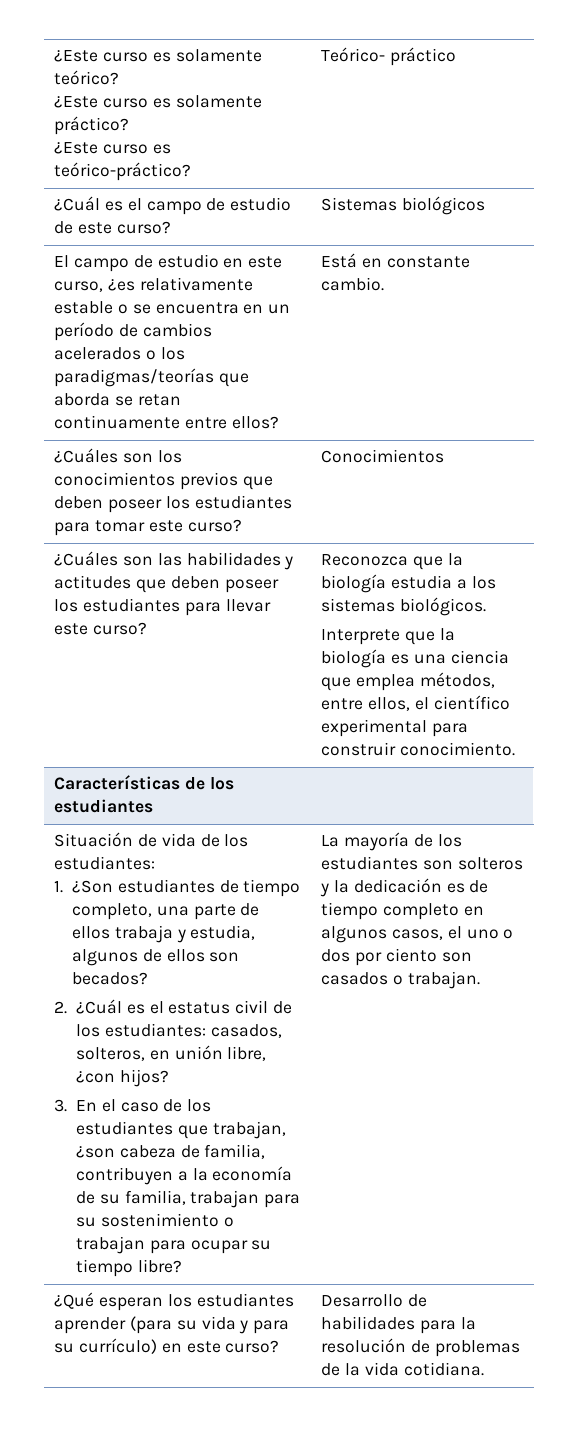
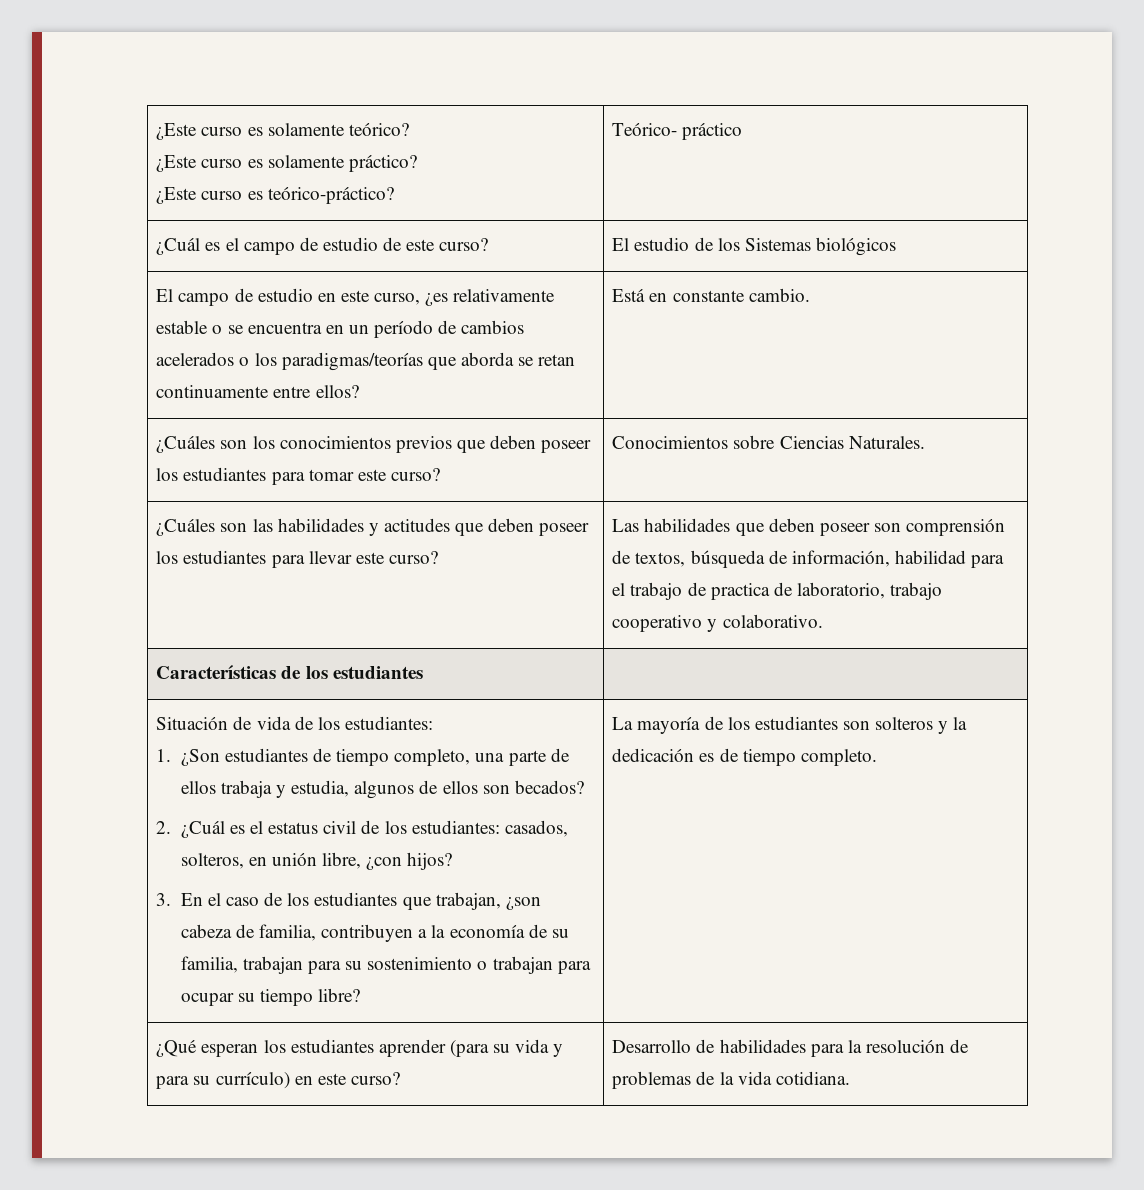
- ¿Cuál es el campo de estudio de este curso? | Sistemas biológicos
+ ¿Cuál es el campo de estudio de este curso? | El estudio de los Sistemas biológicos
- ¿Cuáles son los conocimientos previos que deben poseer los estudiantes para tomar este curso? | Conocimientos
+ ¿Cuáles son los conocimientos previos que deben poseer los estudiantes para tomar este curso? | Conocimientos sobre Ciencias Naturales.
- Reconozca que la biología estudia a los sistemas biológicos.
- Interprete que la biología es una ciencia que emplea métodos, entre ellos, el científico experimental para construir conocimiento.
+ Las habilidades que deben poseer son comprensión de textos, búsqueda de información, habilidad para el trabajo de practica de laboratorio, trabajo cooperativo y colaborativo.
- La mayoría de los estudiantes son solteros y la dedicación es de tiempo completo en algunos casos, el uno o dos por ciento son casados o trabajan.
+ La mayoría de los estudiantes son solteros y la dedicación es de tiempo completo.

